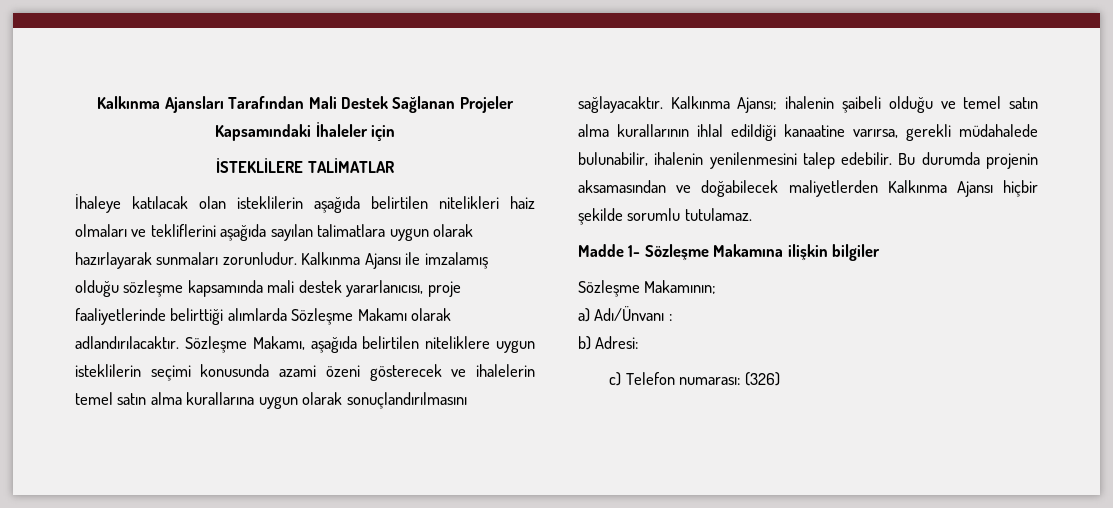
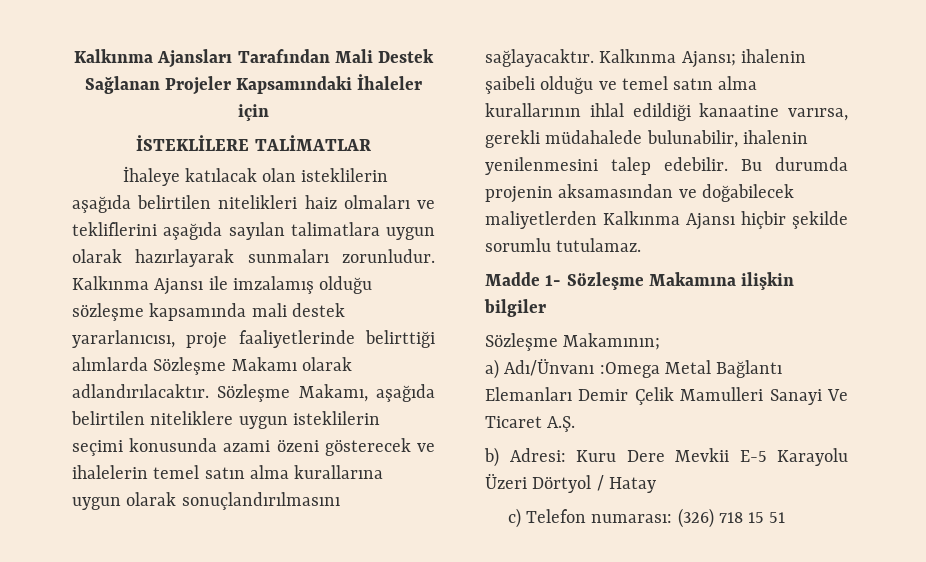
- a) Adı/Ünvanı :
- b) Adresi:
+ a) Adı/Ünvanı :Omega Metal Bağlantı Elemanları Demir Çelik Mamulleri Sanayi Ve Ticaret A.Ş.
+ b) Adresi: Kuru Dere Mevkii E-5 Karayolu Üzeri Dörtyol / Hatay
- c) Telefon numarası: (326)
+ c) Telefon numarası: (326) 718 15 51

